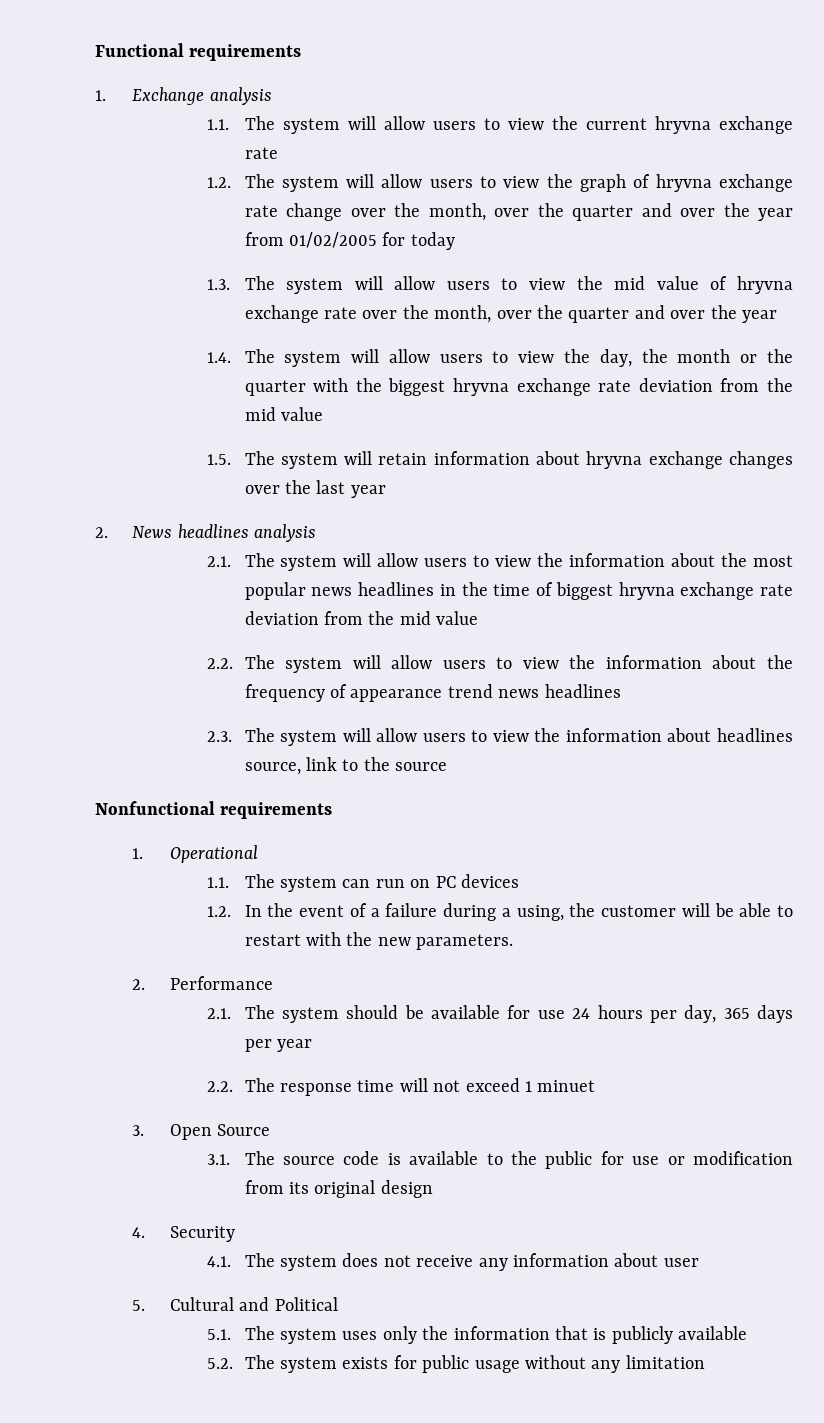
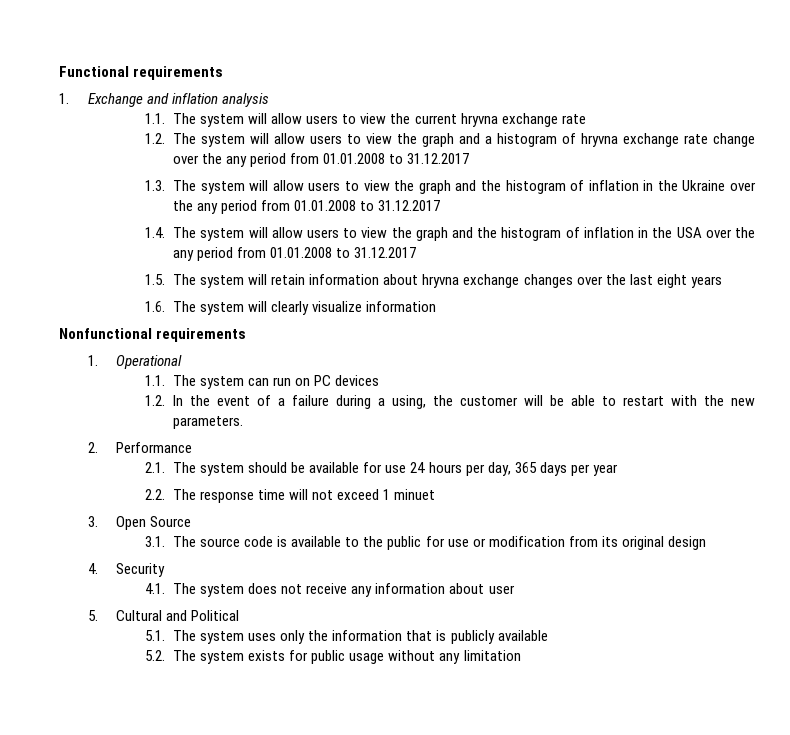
- 1. Exchange analysis
+ 1. Exchange and inflation analysis
- 1.2. The system will allow users to view the graph of hryvna exchange rate change over the month, over the quarter and over the year from 01/02/2005 for today
+ 1.2. The system will allow users to view the graph and a histogram of hryvna exchange rate change over the any period from 01.01.2008 to 31.12.2017
- 1.3. The system will allow users to view the mid value of hryvna exchange rate over the month, over the quarter and over the year
+ 1.3. The system will allow users to view the graph and the histogram of inflation in the Ukraine over the any period from 01.01.2008 to 31.12.2017
- 1.4. The system will allow users to view the day, the month or the quarter with the biggest hryvna exchange rate deviation from the mid value
+ 1.4. The system will allow users to view the graph and the histogram of inflation in the USA over the any period from 01.01.2008 to 31.12.2017
- 1.5. The system will retain information about hryvna exchange changes over the last year
- 2. News headlines analysis
- 2.1. The system will allow users to view the information about the most popular news headlines in the time of biggest hryvna exchange rate deviation from the mid value
- 2.2. The system will allow users to view the information about the frequency of appearance trend news headlines
- 2.3. The system will allow users to view the information about headlines source, link to the source
+ 1.5. The system will retain information about hryvna exchange changes over the last eight years
+ 1.6. The system will clearly visualize information

